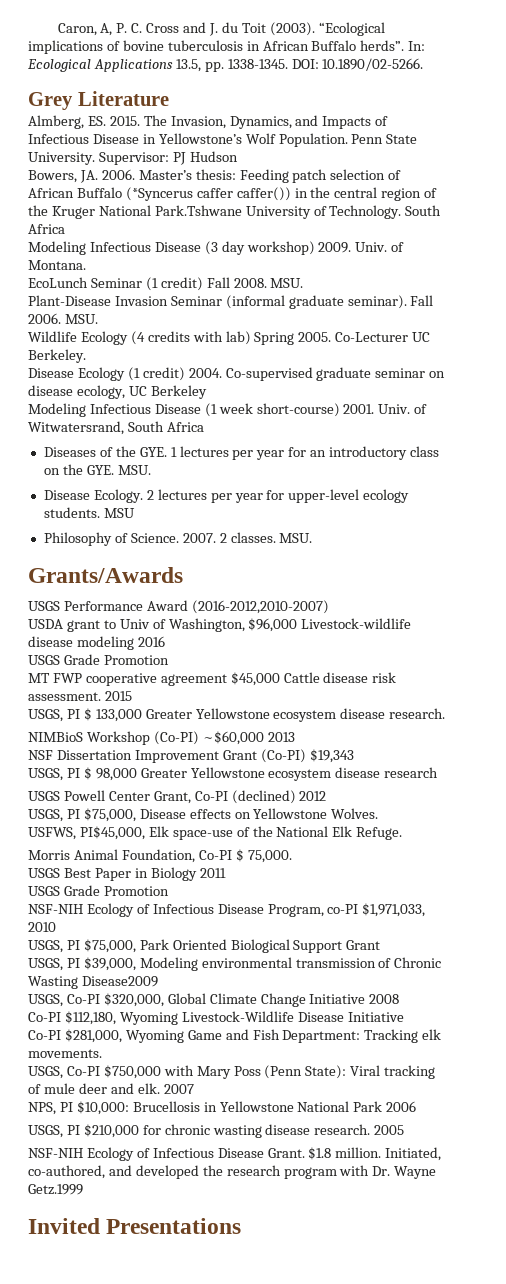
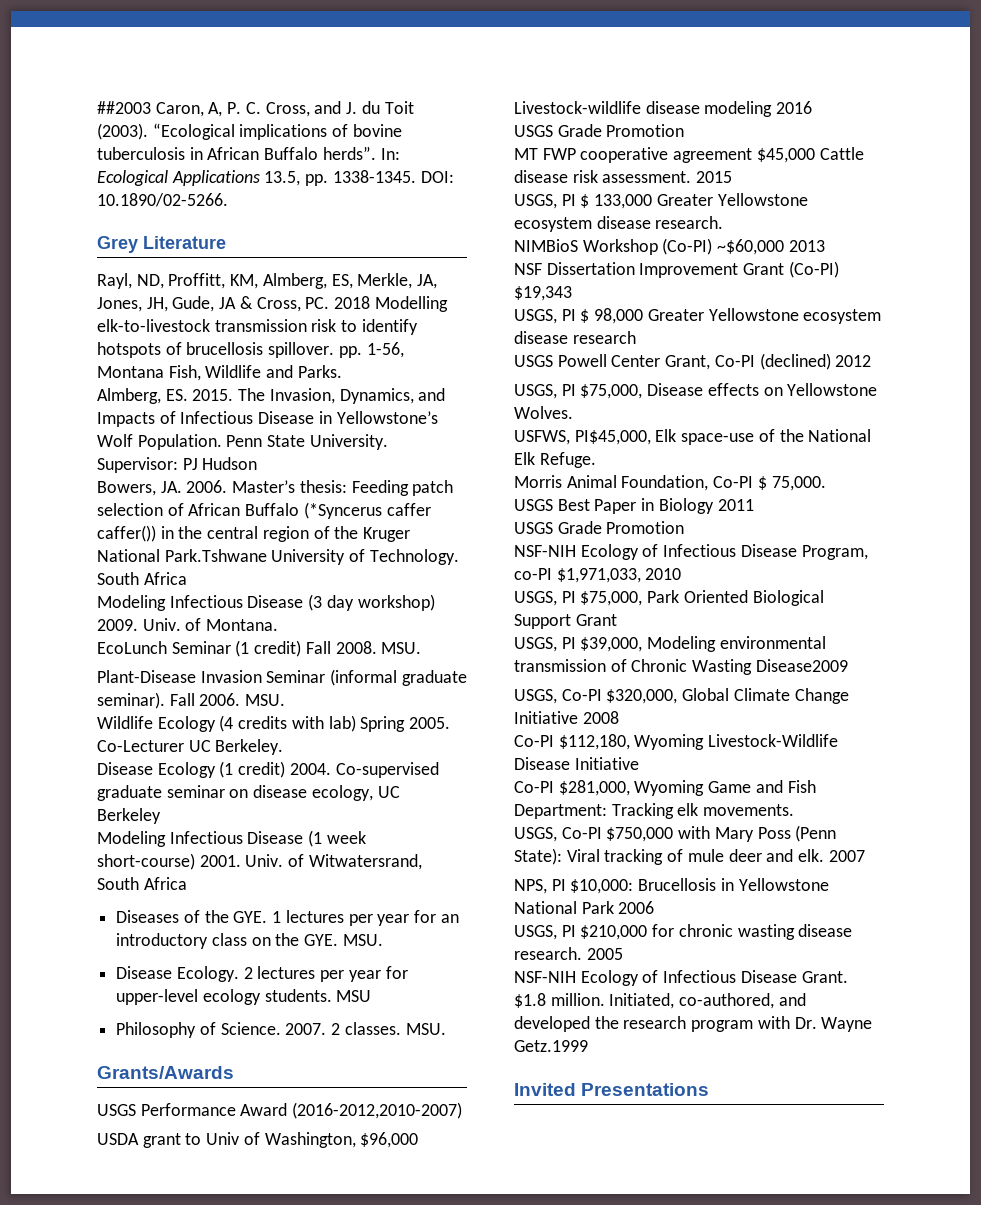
- Caron, A, P. C. Cross and J. du Toit (2003).
+ ##2003 Caron, A, P. C. Cross, and J. du Toit (2003).
+ Rayl, ND, Proffitt, KM, Almberg, ES, Merkle, JA, Jones, JH, Gude, JA & Cross, PC. 2018 Modelling elk-to-livestock transmission risk to identify hotspots of brucellosis spillover. pp. 1-56, Montana Fish, Wildlife and Parks.

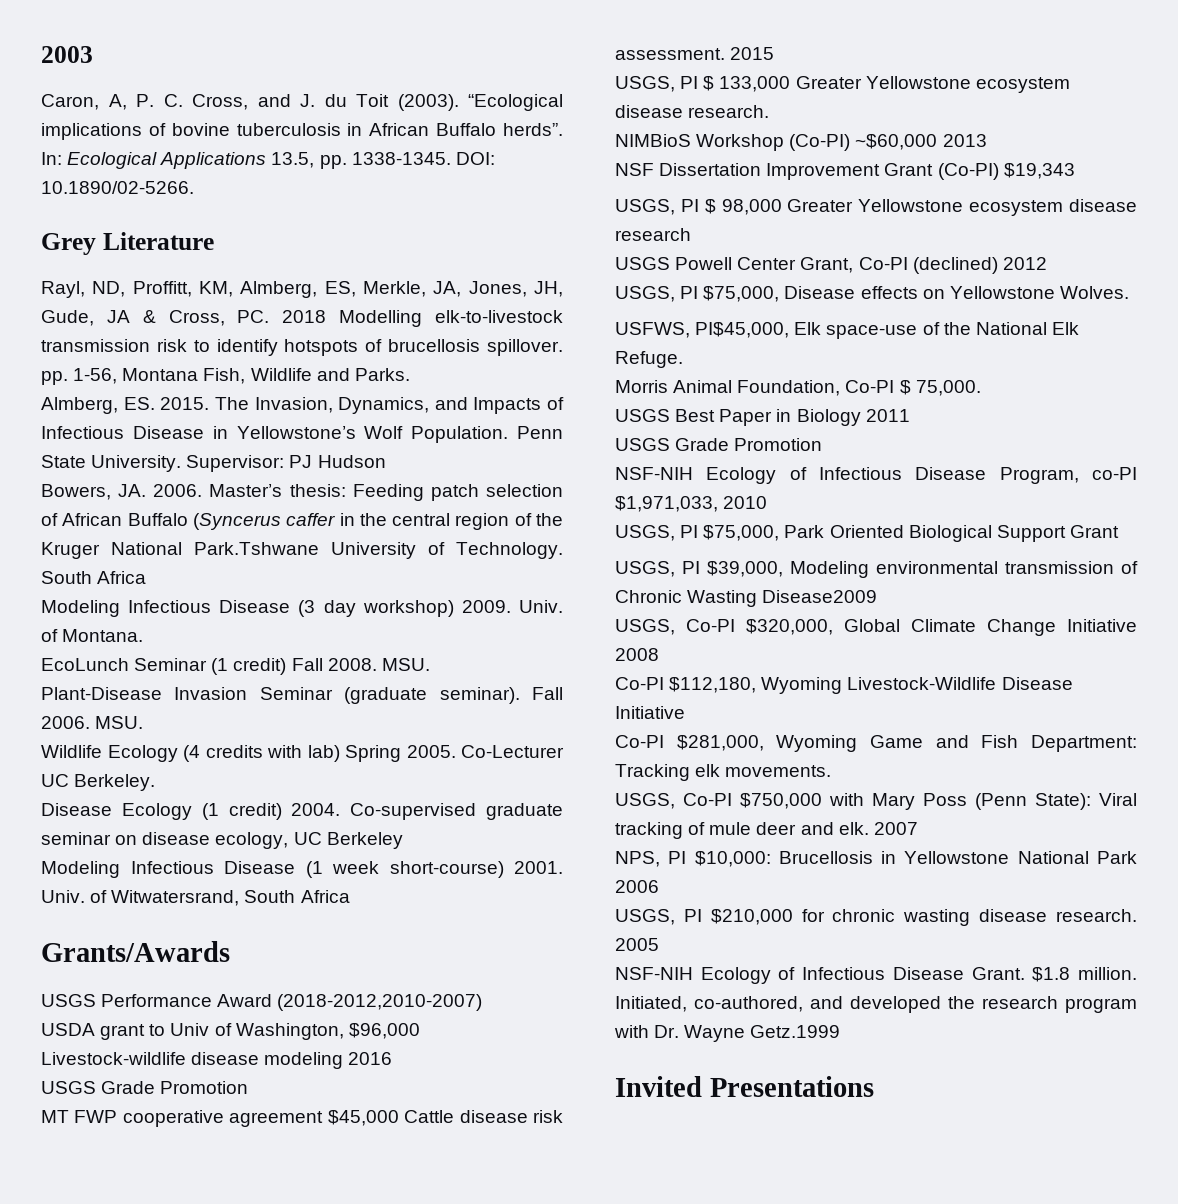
- ##2003 Caron, A, P. C. Cross, and J. du Toit (2003).
+ 2003
+ Caron, A, P. C. Cross, and J. du Toit (2003).
- Master’s thesis: Feeding patch selection of African Buffalo (*Syncerus caffer caffer()) in the central region of the Kruger National Park.Tshwane University of Technology.
+ Master’s thesis: Feeding patch selection of African Buffalo (Syncerus caffer in the central region of the Kruger National Park.Tshwane University of Technology.
- Plant-Disease Invasion Seminar (informal graduate seminar).
+ Plant-Disease Invasion Seminar (graduate seminar).
- Diseases of the GYE. 1 lectures per year for an introductory class on the GYE. MSU.
- Disease Ecology. 2 lectures per year for upper-level ecology students. MSU
- Philosophy of Science. 2007. 2 classes. MSU.
- USGS Performance Award (2016-2012,2010-2007)
+ USGS Performance Award (2018-2012,2010-2007)

